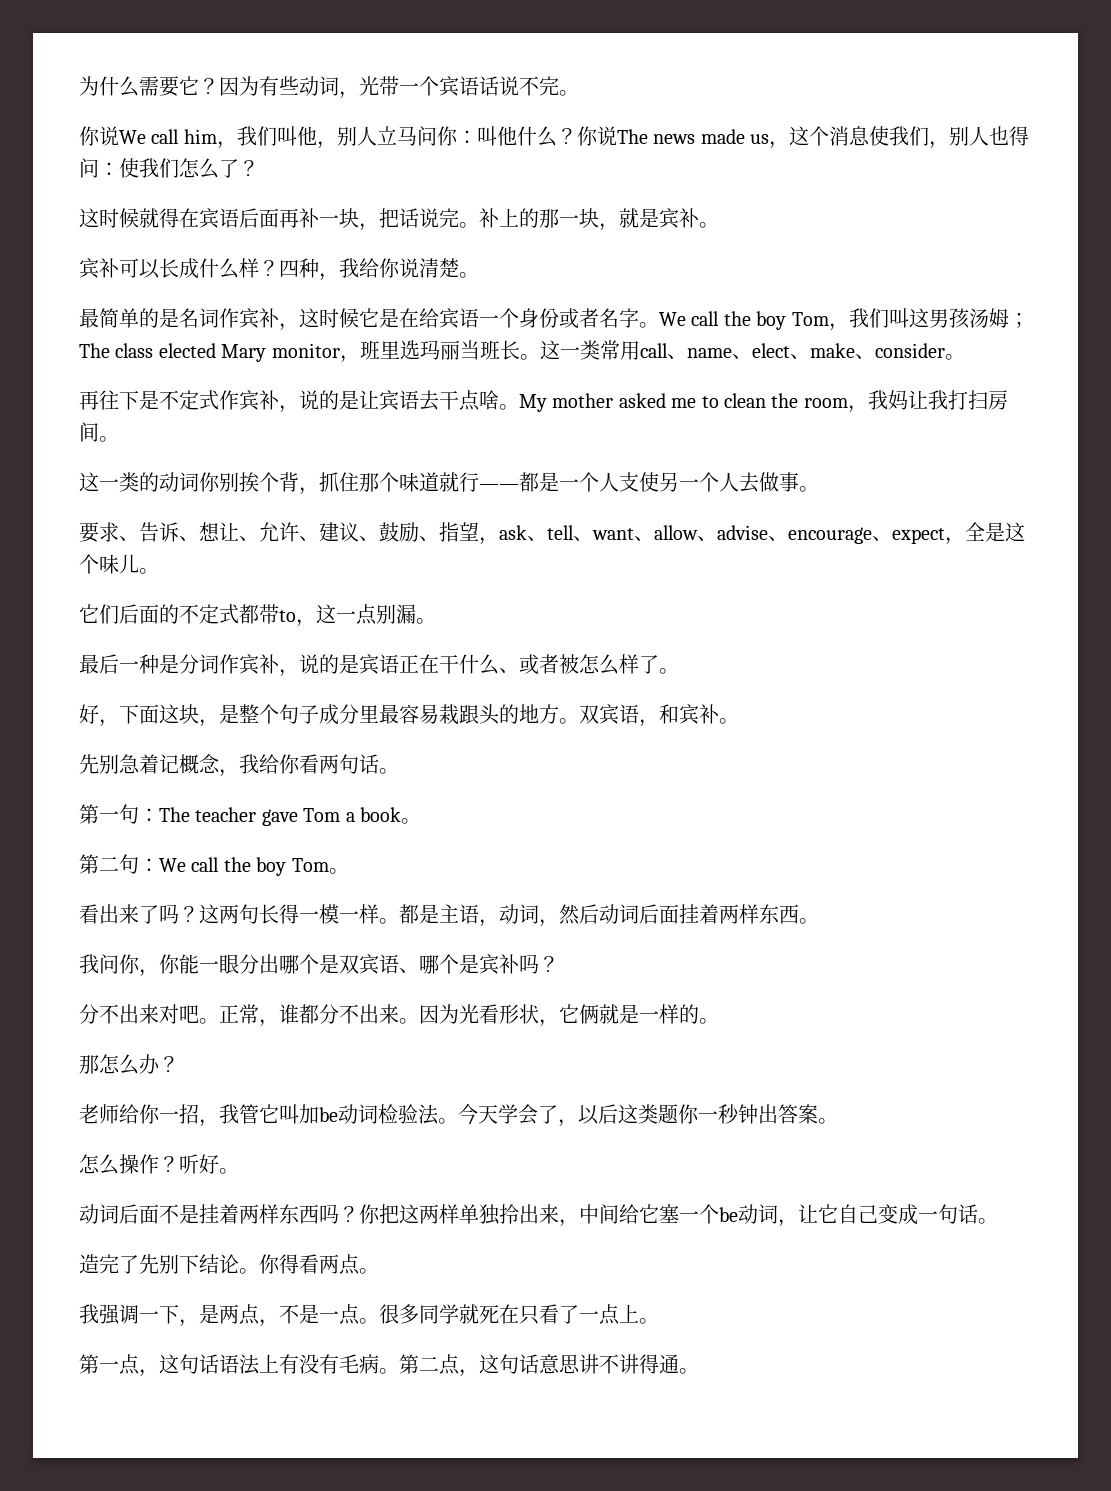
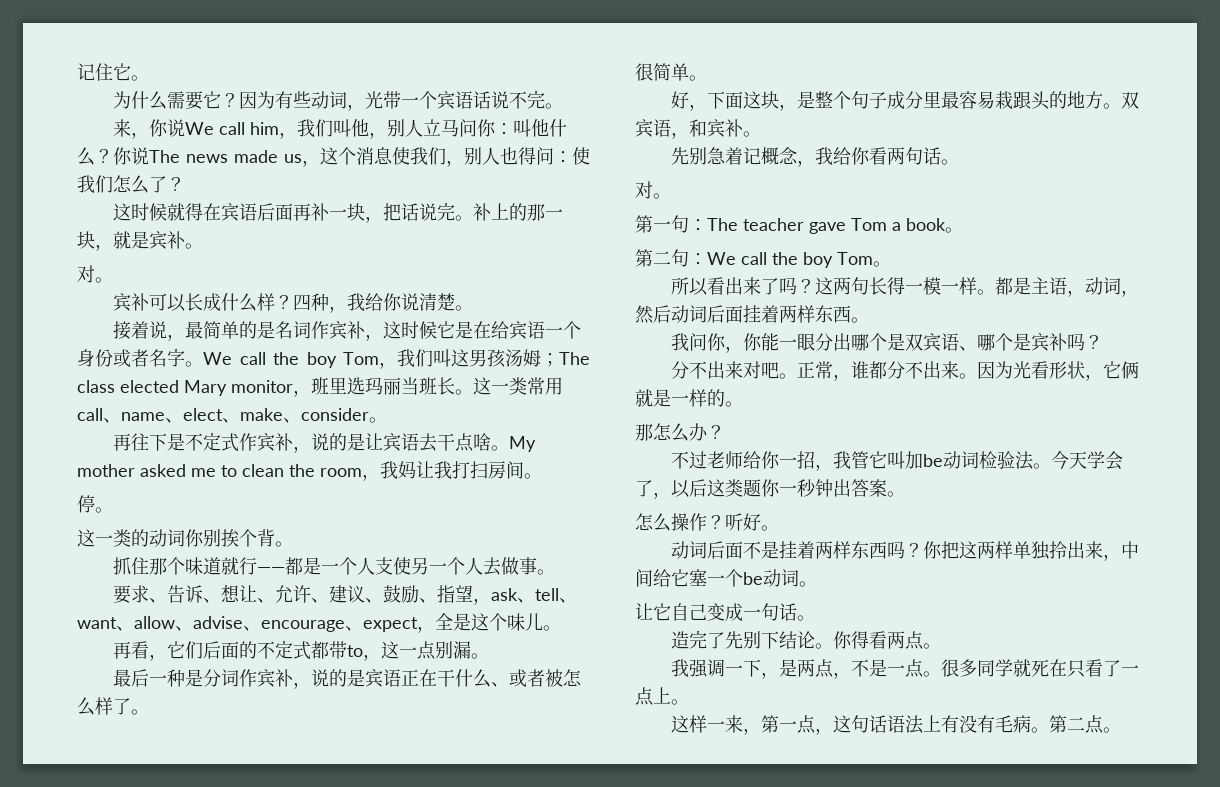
+ 记住它。
- 你说We call him，我们叫他，别人立马问你：叫他什么？
+ 来，你说We call him，我们叫他，别人立马问你：叫他什么？
  补上的那一块，就是宾补。
+ 对。
- 最简单的是名词作宾补，这时候它是在给宾语一个身份或者名字。
+ 接着说，最简单的是名词作宾补，这时候它是在给宾语一个身份或者名字。
+ 停。
- 这一类的动词你别挨个背，抓住那个味道就行——都是一个人支使另一个人去做事。
+ 这一类的动词你别挨个背。
+ 抓住那个味道就行——都是一个人支使另一个人去做事。
- 它们后面的不定式都带to，这一点别漏。
+ 再看，它们后面的不定式都带to，这一点别漏。
+ 很简单。
  先别急着记概念，我给你看两句话。
+ 对。
- 看出来了吗？
+ 所以看出来了吗？
- 老师给你一招，我管它叫加be动词检验法。
+ 不过老师给你一招，我管它叫加be动词检验法。
- 你把这两样单独拎出来，中间给它塞一个be动词，让它自己变成一句话。
+ 你把这两样单独拎出来，中间给它塞一个be动词。
+ 让它自己变成一句话。
- 第一点，这句话语法上有没有毛病。
+ 这样一来，第一点，这句话语法上有没有毛病。
- 第二点，这句话意思讲不讲得通。
+ 第二点。

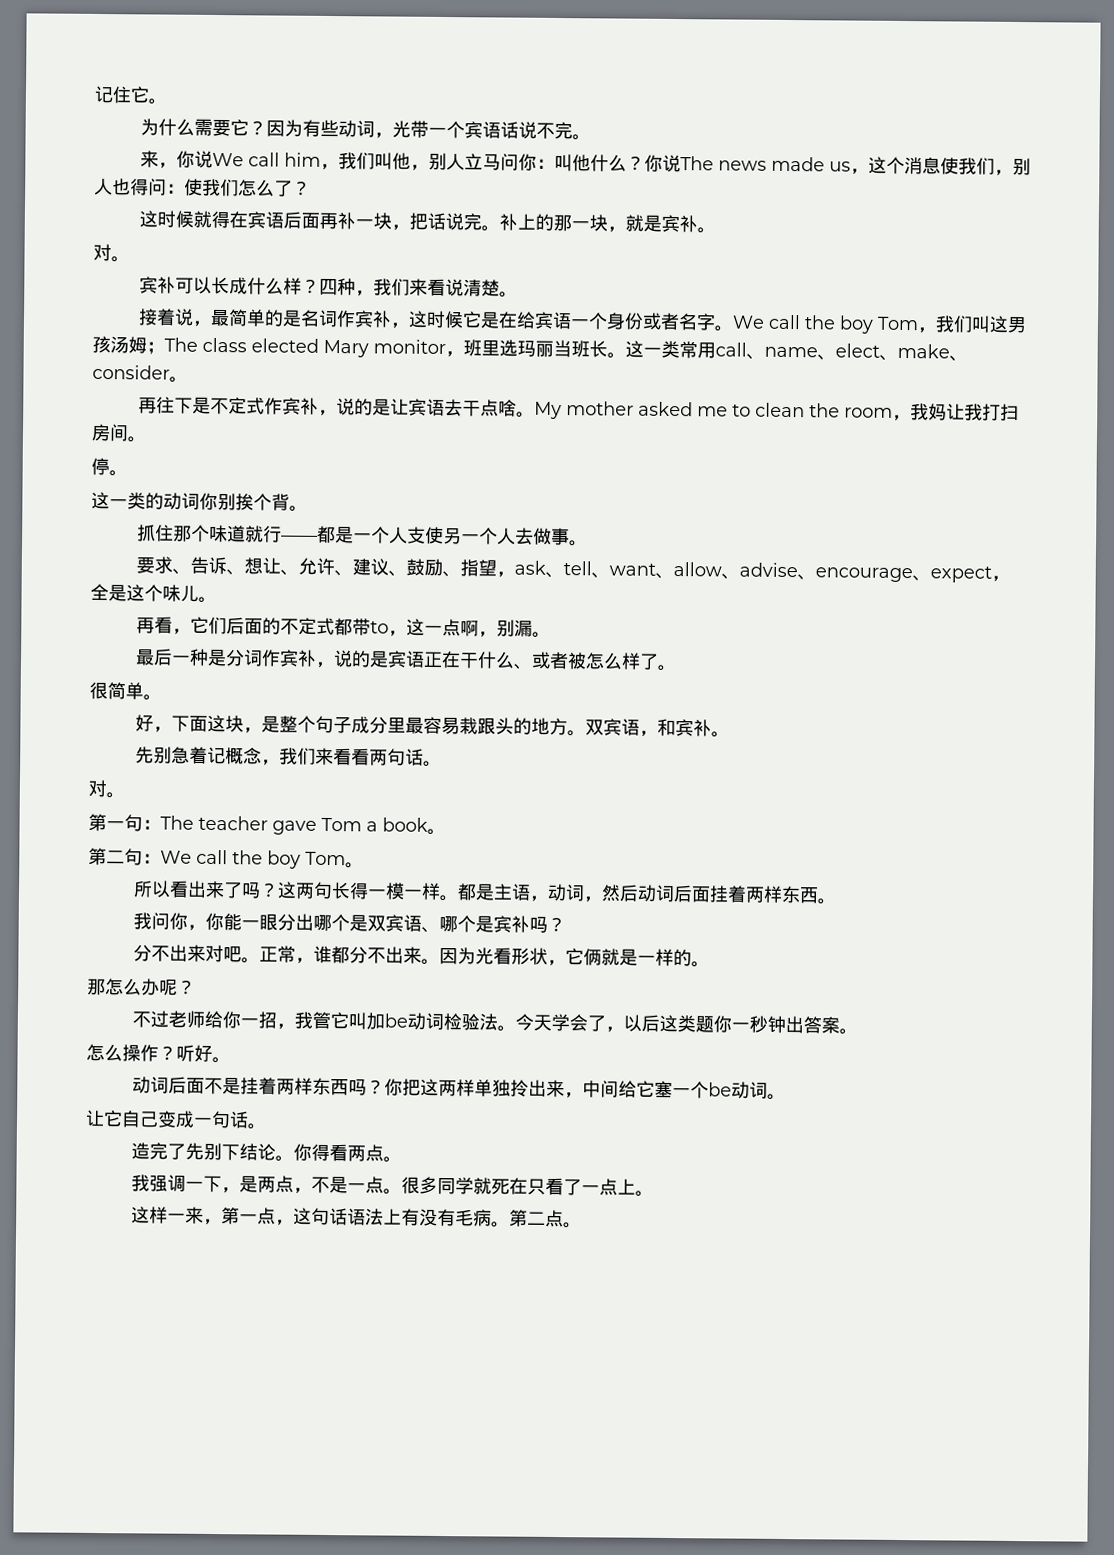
- 四种，我给你说清楚。
+ 四种，我们来看说清楚。
- 再看，它们后面的不定式都带to，这一点别漏。
+ 再看，它们后面的不定式都带to，这一点啊，别漏。
- 先别急着记概念，我给你看两句话。
+ 先别急着记概念，我们来看看两句话。
- 那怎么办？
+ 那怎么办呢？

